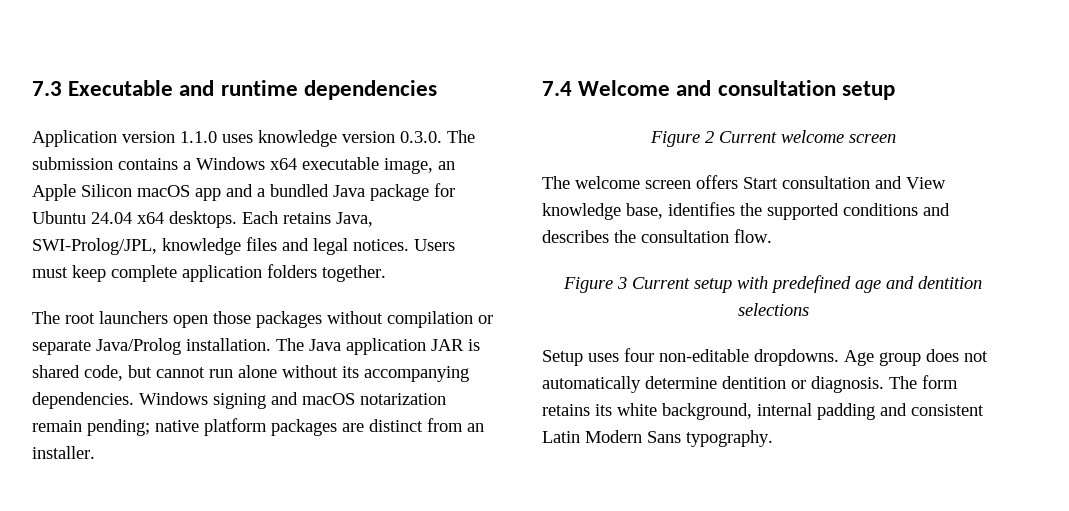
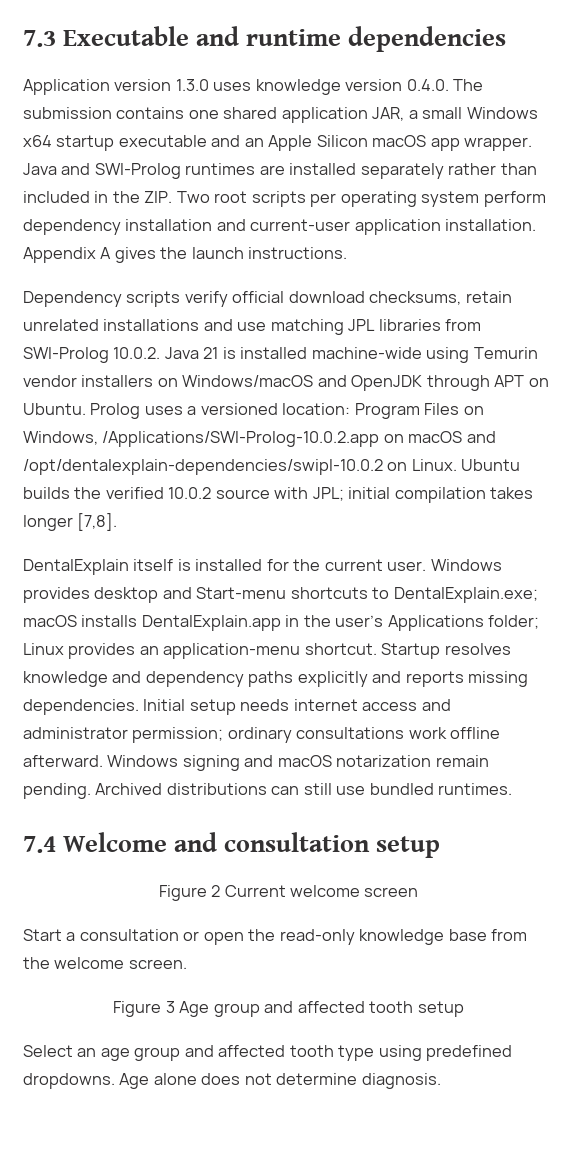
- Application version 1.1.0 uses knowledge version 0.3.0. The submission contains a Windows x64 executable image, an Apple Silicon macOS app and a bundled Java package for Ubuntu 24.04 x64 desktops. Each retains Java, SWI-Prolog/JPL, knowledge files and legal notices. Users must keep complete application folders together.
- The root launchers open those packages without compilation or separate Java/Prolog installation. The Java application JAR is shared code, but cannot run alone without its accompanying dependencies.
+ Application version 1.3.0 uses knowledge version 0.4.0. The submission contains one shared application JAR, a small Windows x64 startup executable and an Apple Silicon macOS app wrapper. Java and SWI-Prolog runtimes are installed separately rather than included in the ZIP. Two root scripts per operating system perform dependency installation and current-user application installation. Appendix A gives the launch instructions.
+ Dependency scripts verify official download checksums, retain unrelated installations and use matching JPL libraries from SWI-Prolog 10.0.2. Java 21 is installed machine-wide using Temurin vendor installers on Windows/macOS and OpenJDK through APT on Ubuntu. Prolog uses a versioned location: Program Files on Windows, /Applications/SWI-Prolog-10.0.2.app on macOS and /opt/dentalexplain-dependencies/swipl-10.0.2 on Linux. Ubuntu builds the verified 10.0.2 source with JPL; initial compilation takes longer [7,8].
+ DentalExplain itself is installed for the current user. Windows provides desktop and Start-menu shortcuts to DentalExplain.exe; macOS installs DentalExplain.app in the user’s Applications folder; Linux provides an application-menu shortcut. Startup resolves knowledge and dependency paths explicitly and reports missing dependencies. Initial setup needs internet access and administrator permission; ordinary consultations work offline afterward.
- Windows signing and macOS notarization remain pending; native platform packages are distinct from an installer.
+ Windows signing and macOS notarization remain pending. Archived distributions can still use bundled runtimes.
- The welcome screen offers Start consultation and View knowledge base, identifies the supported conditions and describes the consultation flow.
- Figure 3 Current setup with predefined age and dentition selections
- Setup uses four non-editable dropdowns.
+ Start a consultation or open the read-only knowledge base from the welcome screen.
+ Figure 3 Age group and affected tooth setup
+ Select an age group and affected tooth type using predefined dropdowns.
- Age group does not automatically determine dentition or diagnosis. The form retains its white background, internal padding and consistent Latin Modern Sans typography.
+ Age alone does not determine diagnosis.

